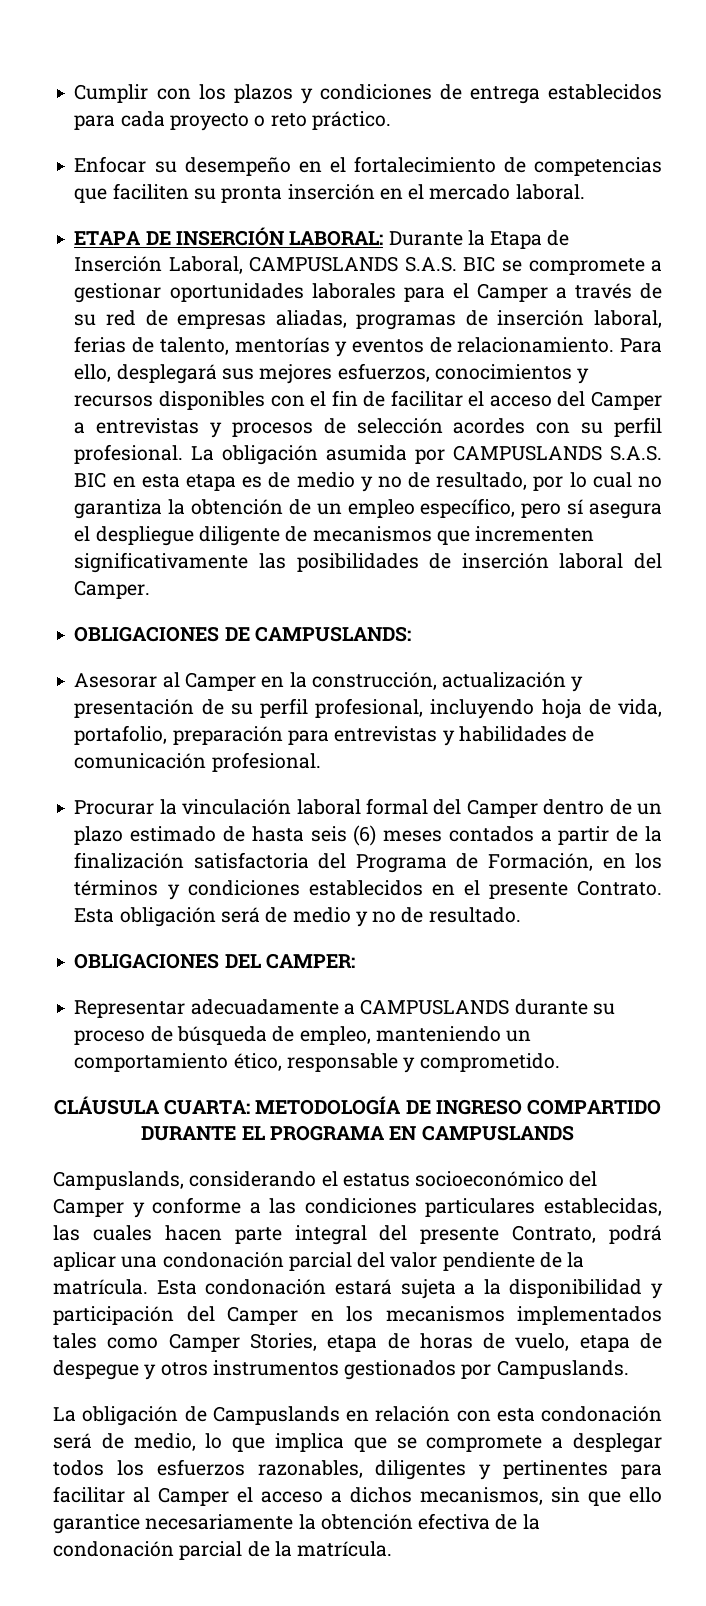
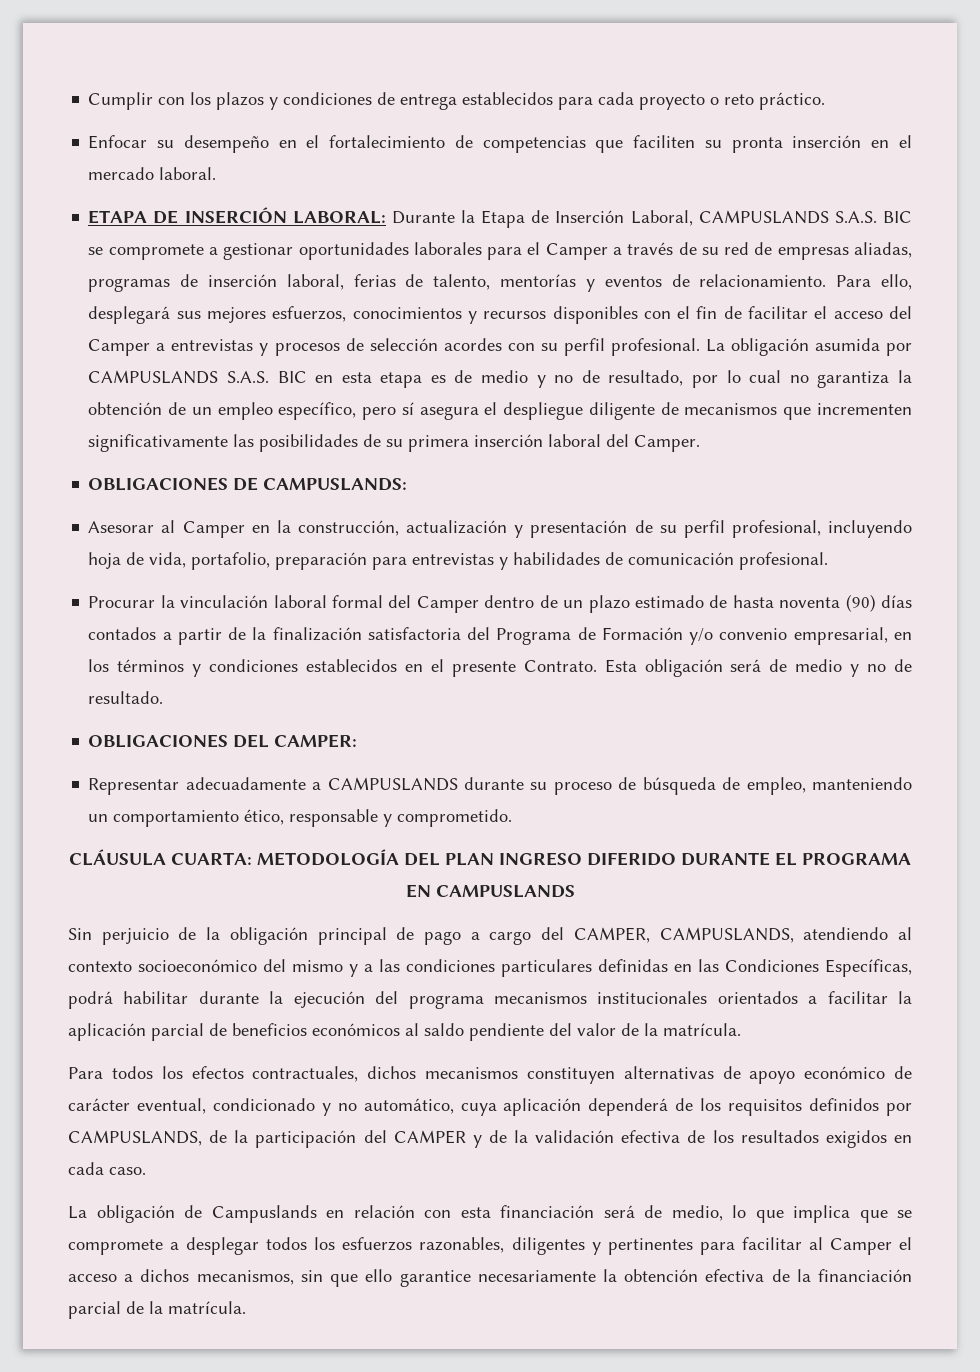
- La obligación asumida por CAMPUSLANDS S.A.S. BIC en esta etapa es de medio y no de resultado, por lo cual no garantiza la obtención de un empleo específico, pero sí asegura el despliegue diligente de mecanismos que incrementen significativamente las posibilidades de inserción laboral del Camper.
+ La obligación asumida por CAMPUSLANDS S.A.S. BIC en esta etapa es de medio y no de resultado, por lo cual no garantiza la obtención de un empleo específico, pero sí asegura el despliegue diligente de mecanismos que incrementen significativamente las posibilidades de su primera inserción laboral del Camper.
- Procurar la vinculación laboral formal del Camper dentro de un plazo estimado de hasta seis (6) meses contados a partir de la finalización satisfactoria del Programa de Formación, en los términos y condiciones establecidos en el presente Contrato.
+ Procurar la vinculación laboral formal del Camper dentro de un plazo estimado de hasta noventa (90) días contados a partir de la finalización satisfactoria del Programa de Formación y/o convenio empresarial, en los términos y condiciones establecidos en el presente Contrato.
- CLÁUSULA CUARTA: METODOLOGÍA DE INGRESO COMPARTIDO DURANTE EL PROGRAMA EN CAMPUSLANDS
+ CLÁUSULA CUARTA: METODOLOGÍA DEL PLAN INGRESO DIFERIDO DURANTE EL PROGRAMA EN CAMPUSLANDS
- Campuslands, considerando el estatus socioeconómico del Camper y conforme a las condiciones particulares establecidas, las cuales hacen parte integral del presente Contrato, podrá aplicar una condonación parcial del valor pendiente de la matrícula. Esta condonación estará sujeta a la disponibilidad y participación del Camper en los mecanismos implementados tales como Camper Stories, etapa de horas de vuelo, etapa de despegue y otros instrumentos gestionados por Campuslands.
+ Sin perjuicio de la obligación principal de pago a cargo del CAMPER, CAMPUSLANDS, atendiendo al contexto socioeconómico del mismo y a las condiciones particulares definidas en las Condiciones Específicas, podrá habilitar durante la ejecución del programa mecanismos institucionales orientados a facilitar la aplicación parcial de beneficios económicos al saldo pendiente del valor de la matrícula.
+ Para todos los efectos contractuales, dichos mecanismos constituyen alternativas de apoyo económico de carácter eventual, condicionado y no automático, cuya aplicación dependerá de los requisitos definidos por CAMPUSLANDS, de la participación del CAMPER y de la validación efectiva de los resultados exigidos en cada caso.
- La obligación de Campuslands en relación con esta condonación será de medio, lo que implica que se compromete a desplegar todos los esfuerzos razonables, diligentes y pertinentes para facilitar al Camper el acceso a dichos mecanismos, sin que ello garantice necesariamente la obtención efectiva de la condonación parcial de la matrícula.
+ La obligación de Campuslands en relación con esta financiación será de medio, lo que implica que se compromete a desplegar todos los esfuerzos razonables, diligentes y pertinentes para facilitar al Camper el acceso a dichos mecanismos, sin que ello garantice necesariamente la obtención efectiva de la financiación parcial de la matrícula.

